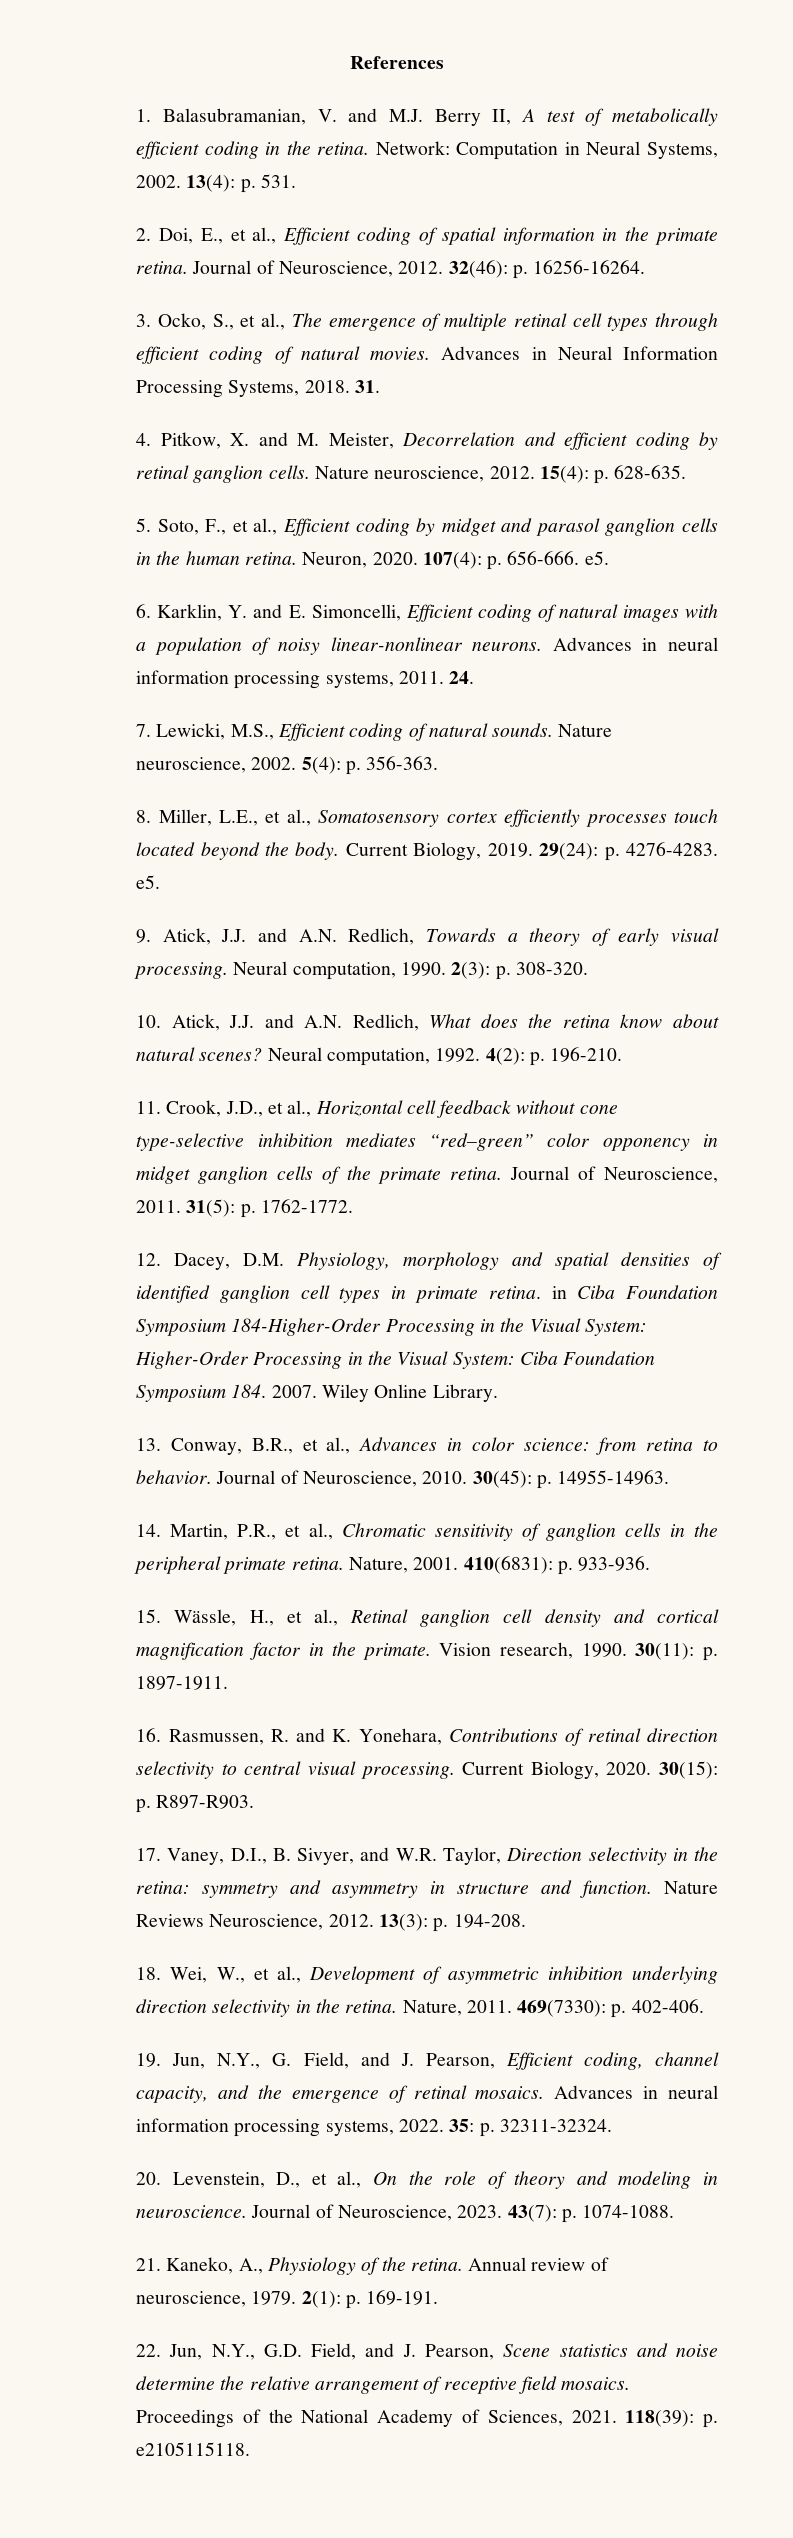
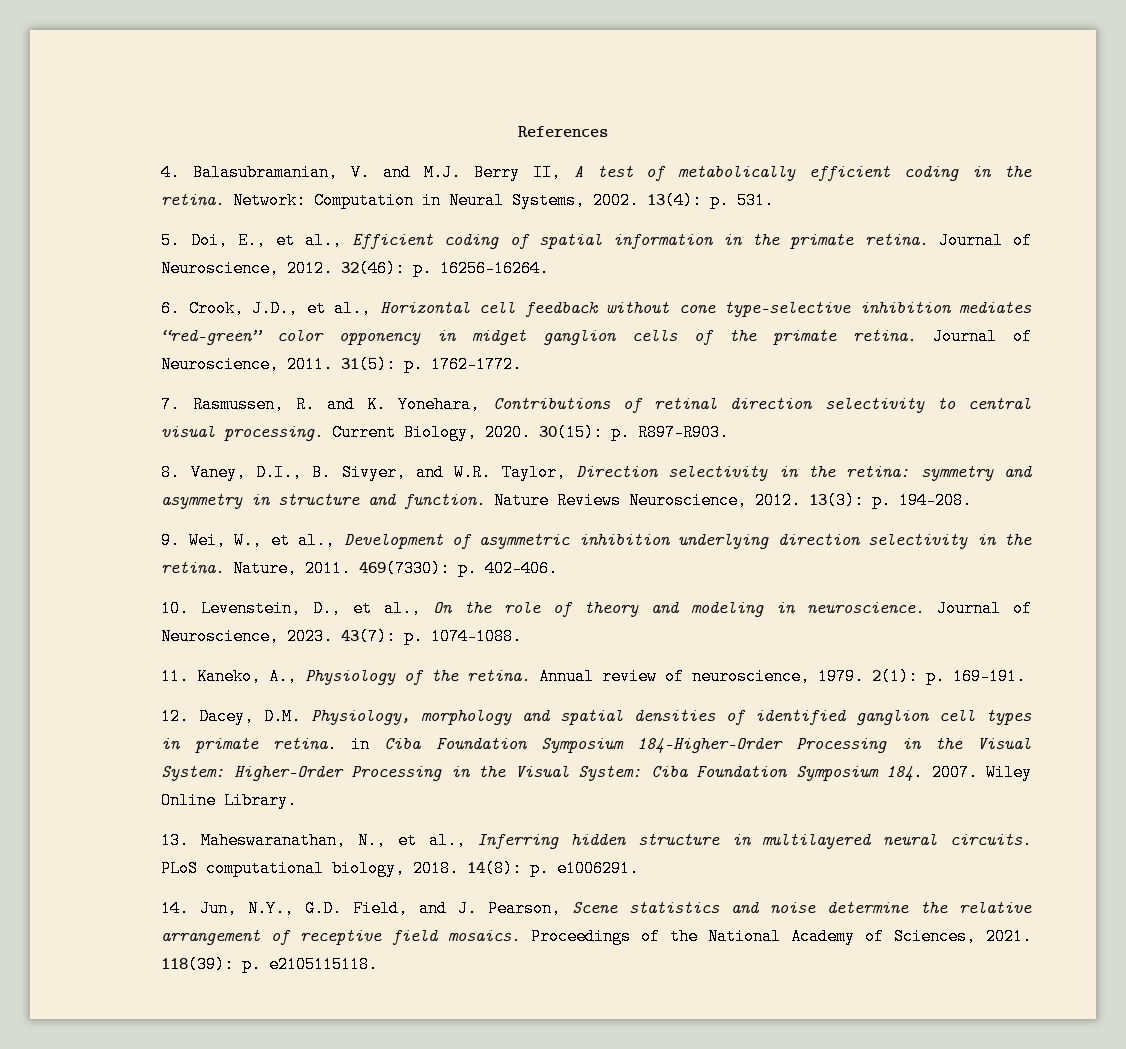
- 1. Balasubramanian, V. and M.J. Berry II, A test of metabolically efficient coding in the retina.
+ 4. Balasubramanian, V. and M.J. Berry II, A test of metabolically efficient coding in the retina.
- 2. Doi, E., et al., Efficient coding of spatial information in the primate retina.
+ 5. Doi, E., et al., Efficient coding of spatial information in the primate retina.
- 3. Ocko, S., et al., The emergence of multiple retinal cell types through efficient coding of natural movies. Advances in Neural Information Processing Systems, 2018. 31.
- 4. Pitkow, X. and M. Meister, Decorrelation and efficient coding by retinal ganglion cells. Nature neuroscience, 2012. 15(4): p. 628-635.
- 5. Soto, F., et al., Efficient coding by midget and parasol ganglion cells in the human retina. Neuron, 2020. 107(4): p. 656-666. e5.
- 6. Karklin, Y. and E. Simoncelli, Efficient coding of natural images with a population of noisy linear-nonlinear neurons. Advances in neural information processing systems, 2011. 24.
- 7. Lewicki, M.S., Efficient coding of natural sounds. Nature neuroscience, 2002. 5(4): p. 356-363.
- 8. Miller, L.E., et al., Somatosensory cortex efficiently processes touch located beyond the body. Current Biology, 2019. 29(24): p. 4276-4283. e5.
- 9. Atick, J.J. and A.N. Redlich, Towards a theory of early visual processing. Neural computation, 1990. 2(3): p. 308-320.
- 10. Atick, J.J. and A.N. Redlich, What does the retina know about natural scenes? Neural computation, 1992. 4(2): p. 196-210.
- 11. Crook, J.D., et al., Horizontal cell feedback without cone type-selective inhibition mediates “red–green” color opponency in midget ganglion cells of the primate retina.
+ 6. Crook, J.D., et al., Horizontal cell feedback without cone type-selective inhibition mediates “red–green” color opponency in midget ganglion cells of the primate retina.
+ 7. Rasmussen, R. and K. Yonehara, Contributions of retinal direction selectivity to central visual processing. Current Biology, 2020. 30(15): p. R897-R903.
+ 8. Vaney, D.I., B. Sivyer, and W.R. Taylor, Direction selectivity in the retina: symmetry and asymmetry in structure and function. Nature Reviews Neuroscience, 2012. 13(3): p. 194-208.
+ 9. Wei, W., et al., Development of asymmetric inhibition underlying direction selectivity in the retina. Nature, 2011. 469(7330): p. 402-406.
+ 10. Levenstein, D., et al., On the role of theory and modeling in neuroscience. Journal of Neuroscience, 2023. 43(7): p. 1074-1088.
+ 11. Kaneko, A., Physiology of the retina. Annual review of neuroscience, 1979. 2(1): p. 169-191.
- 13. Conway, B.R., et al., Advances in color science: from retina to behavior. Journal of Neuroscience, 2010. 30(45): p. 14955-14963.
- 14. Martin, P.R., et al., Chromatic sensitivity of ganglion cells in the peripheral primate retina. Nature, 2001. 410(6831): p. 933-936.
- 15. Wässle, H., et al., Retinal ganglion cell density and cortical magnification factor in the primate. Vision research, 1990. 30(11): p. 1897-1911.
- 16. Rasmussen, R. and K. Yonehara, Contributions of retinal direction selectivity to central visual processing. Current Biology, 2020. 30(15): p. R897-R903.
- 17. Vaney, D.I., B. Sivyer, and W.R. Taylor, Direction selectivity in the retina: symmetry and asymmetry in structure and function. Nature Reviews Neuroscience, 2012. 13(3): p. 194-208.
- 18. Wei, W., et al., Development of asymmetric inhibition underlying direction selectivity in the retina. Nature, 2011. 469(7330): p. 402-406.
- 19. Jun, N.Y., G. Field, and J. Pearson, Efficient coding, channel capacity, and the emergence of retinal mosaics. Advances in neural information processing systems, 2022. 35: p. 32311-32324.
- 20. Levenstein, D., et al., On the role of theory and modeling in neuroscience. Journal of Neuroscience, 2023. 43(7): p. 1074-1088.
- 21. Kaneko, A., Physiology of the retina. Annual review of neuroscience, 1979. 2(1): p. 169-191.
- 22. Jun, N.Y., G.D. Field, and J. Pearson, Scene statistics and noise determine the relative arrangement of receptive field mosaics.
+ 13. Maheswaranathan, N., et al., Inferring hidden structure in multilayered neural circuits. PLoS computational biology, 2018. 14(8): p. e1006291.
+ 14. Jun, N.Y., G.D. Field, and J. Pearson, Scene statistics and noise determine the relative arrangement of receptive field mosaics.

